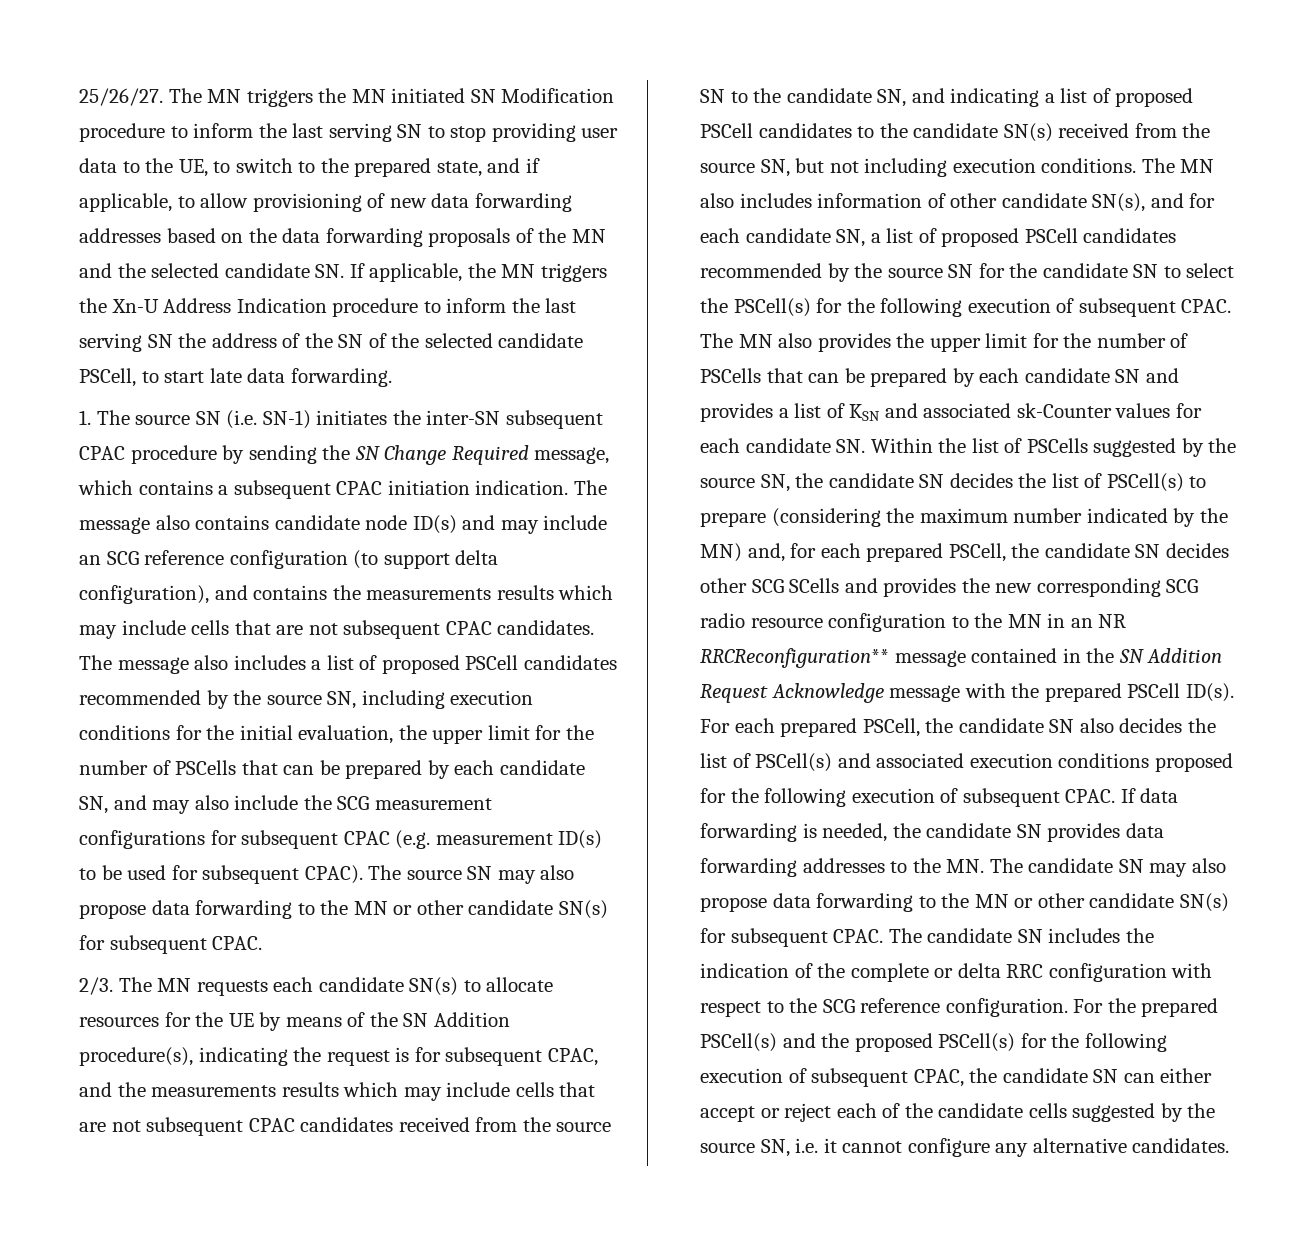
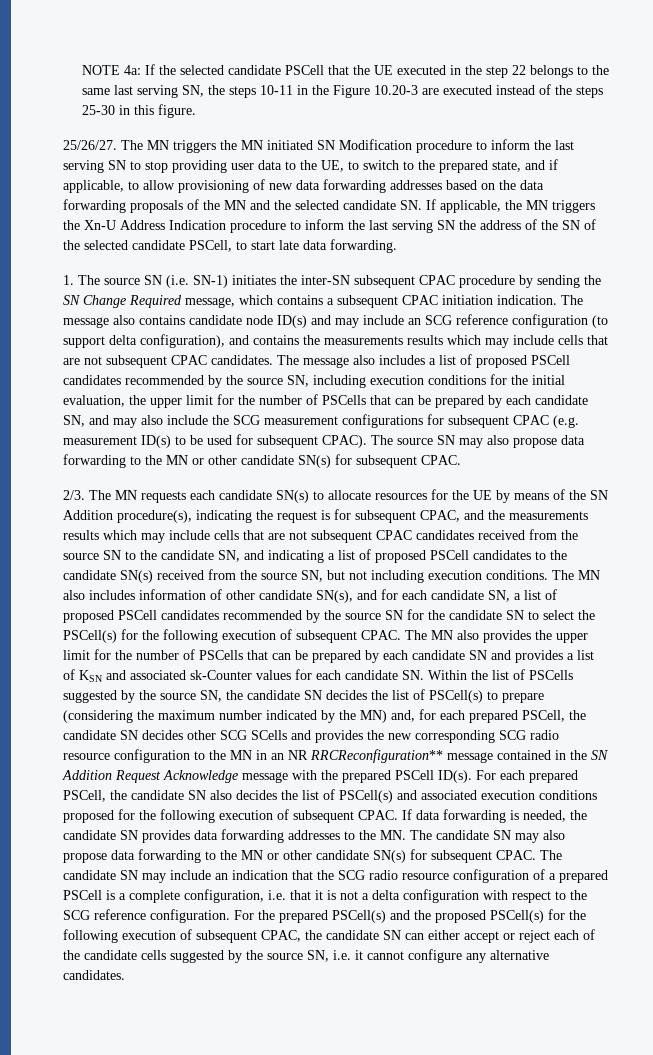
+ NOTE 4a: If the selected candidate PSCell that the UE executed in the step 22 belongs to the same last serving SN, the steps 10-11 in the Figure 10.20-3 are executed instead of the steps 25-30 in this figure.
- The candidate SN includes the indication of the complete or delta RRC configuration with respect to the SCG reference configuration.
+ The candidate SN may include an indication that the SCG radio resource configuration of a prepared PSCell is a complete configuration, i.e. that it is not a delta configuration with respect to the SCG reference configuration.

